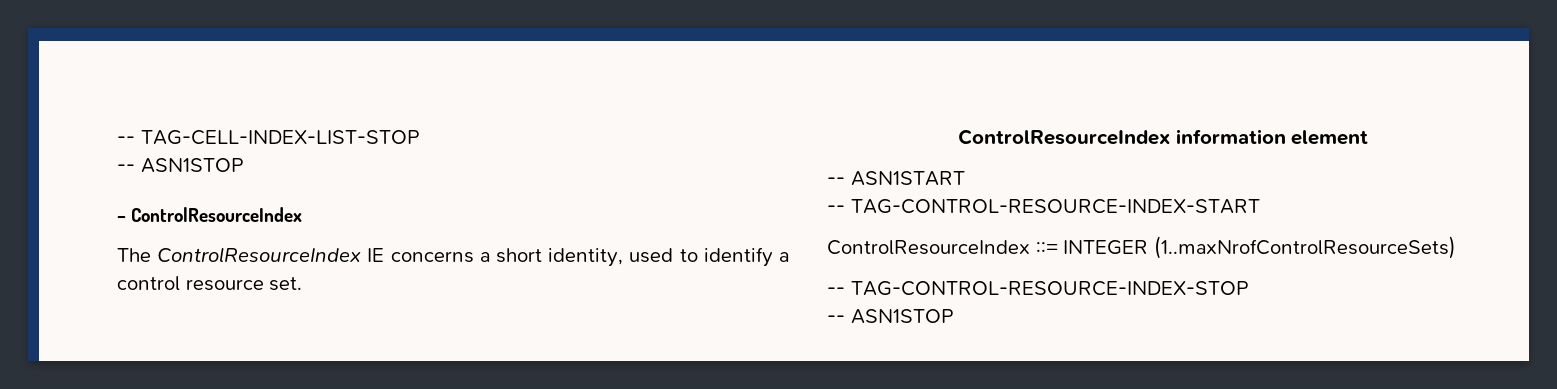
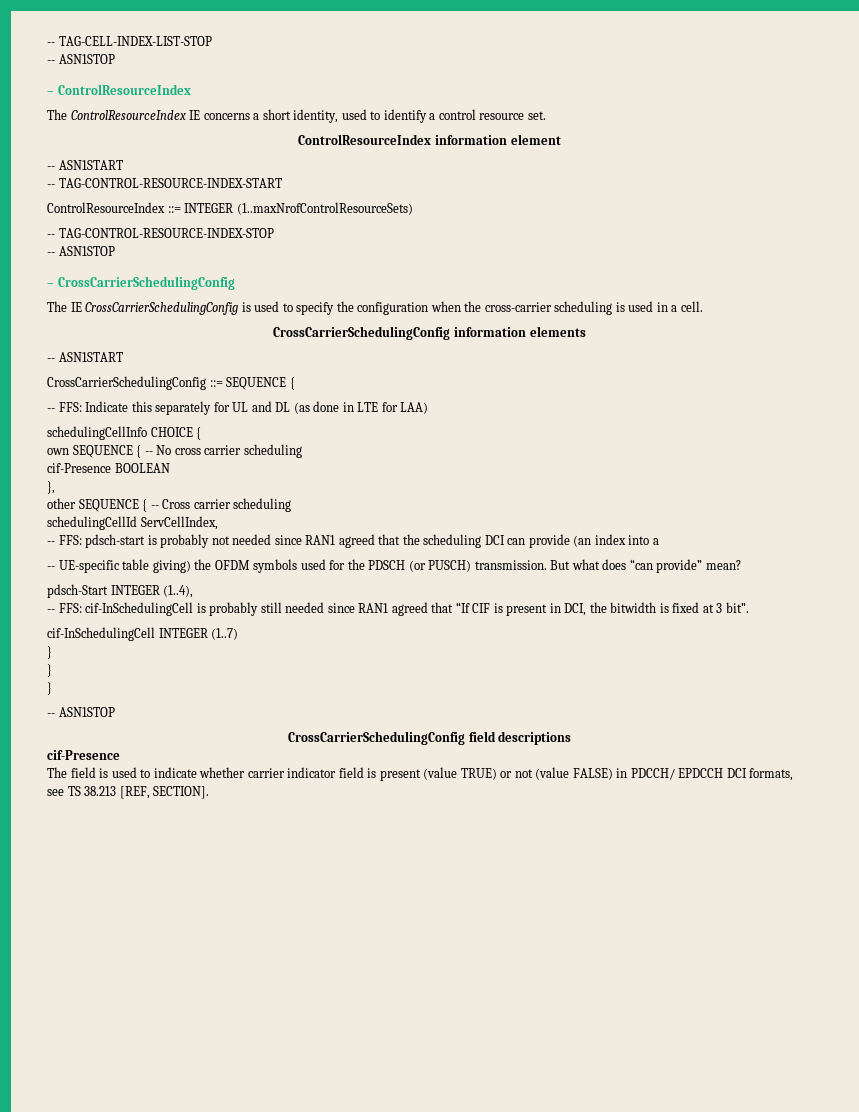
+ – CrossCarrierSchedulingConfig
+ The IE CrossCarrierSchedulingConfig is used to specify the configuration when the cross-carrier scheduling is used in a cell.
+ CrossCarrierSchedulingConfig information elements
+ -- ASN1START
+ CrossCarrierSchedulingConfig ::= SEQUENCE {
+ -- FFS: Indicate this separately for UL and DL (as done in LTE for LAA)
+ schedulingCellInfo CHOICE {
+ own SEQUENCE { -- No cross carrier scheduling
+ cif-Presence BOOLEAN
+ },
+ other SEQUENCE { -- Cross carrier scheduling
+ schedulingCellId ServCellIndex,
+ -- FFS: pdsch-start is probably not needed since RAN1 agreed that the scheduling DCI can provide (an index into a
+ -- UE-specific table giving) the OFDM symbols used for the PDSCH (or PUSCH) transmission. But what does “can provide” mean?
+ pdsch-Start INTEGER (1..4),
+ -- FFS: cif-InSchedulingCell is probably still needed since RAN1 agreed that “If CIF is present in DCI, the bitwidth is fixed at 3 bit”.
+ cif-InSchedulingCell INTEGER (1..7)
+ }
+ }
+ }
+ -- ASN1STOP
+ CrossCarrierSchedulingConfig field descriptions
+ cif-Presence
+ The field is used to indicate whether carrier indicator field is present (value TRUE) or not (value FALSE) in PDCCH/ EPDCCH DCI formats, see TS 38.213 [REF, SECTION].

